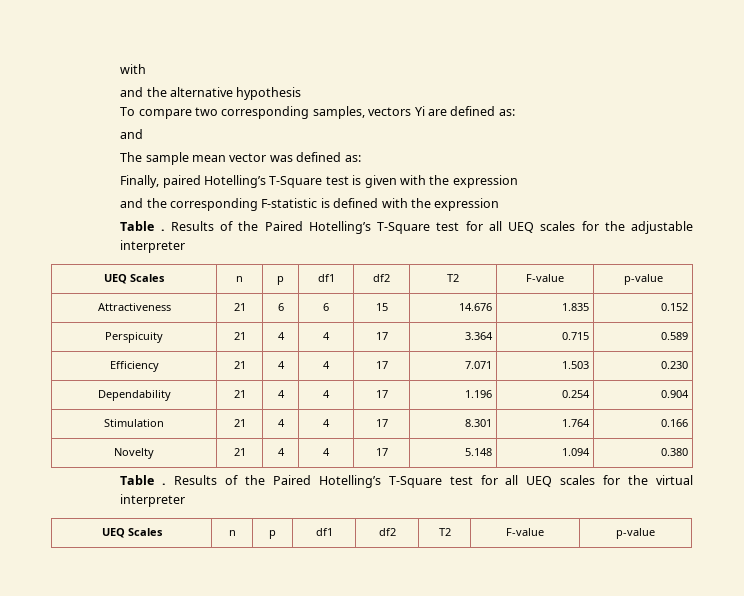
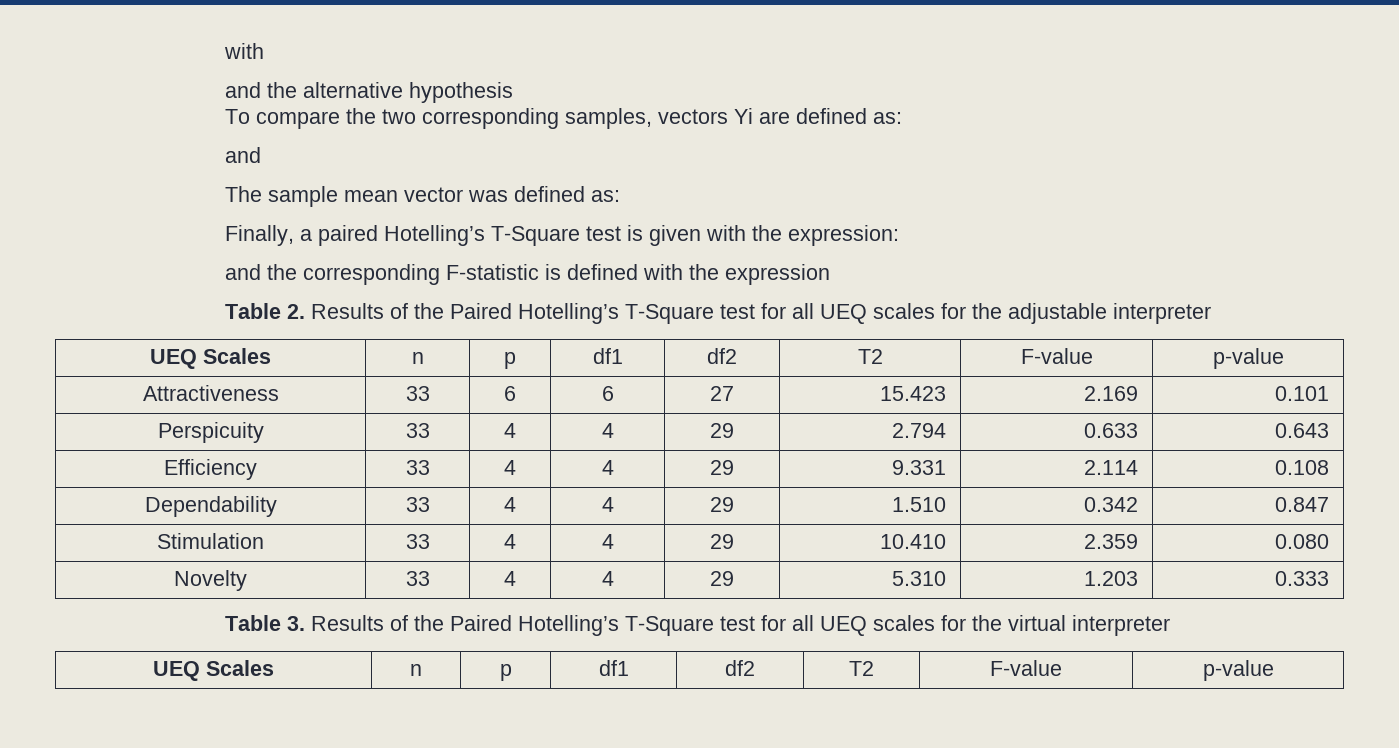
- To compare two corresponding samples, vectors Yi are defined as:
+ To compare the two corresponding samples, vectors Yi are defined as:
- Finally, paired Hotelling’s T-Square test is given with the expression
+ Finally, a paired Hotelling’s T-Square test is given with the expression:
- Table . Results of the Paired Hotelling’s T-Square test for all UEQ scales for the adjustable interpreter
+ Table 2. Results of the Paired Hotelling’s T-Square test for all UEQ scales for the adjustable interpreter
- Attractiveness | 21 | 6 | 6 | 15 | 14.676 | 1.835 | 0.152
+ Attractiveness | 33 | 6 | 6 | 27 | 15.423 | 2.169 | 0.101
- Perspicuity | 21 | 4 | 4 | 17 | 3.364 | 0.715 | 0.589
+ Perspicuity | 33 | 4 | 4 | 29 | 2.794 | 0.633 | 0.643
- Efficiency | 21 | 4 | 4 | 17 | 7.071 | 1.503 | 0.230
+ Efficiency | 33 | 4 | 4 | 29 | 9.331 | 2.114 | 0.108
- Dependability | 21 | 4 | 4 | 17 | 1.196 | 0.254 | 0.904
+ Dependability | 33 | 4 | 4 | 29 | 1.510 | 0.342 | 0.847
- Stimulation | 21 | 4 | 4 | 17 | 8.301 | 1.764 | 0.166
+ Stimulation | 33 | 4 | 4 | 29 | 10.410 | 2.359 | 0.080
- Novelty | 21 | 4 | 4 | 17 | 5.148 | 1.094 | 0.380
- Table . Results of the Paired Hotelling’s T-Square test for all UEQ scales for the virtual interpreter
+ Novelty | 33 | 4 | 4 | 29 | 5.310 | 1.203 | 0.333
+ Table 3. Results of the Paired Hotelling’s T-Square test for all UEQ scales for the virtual interpreter

